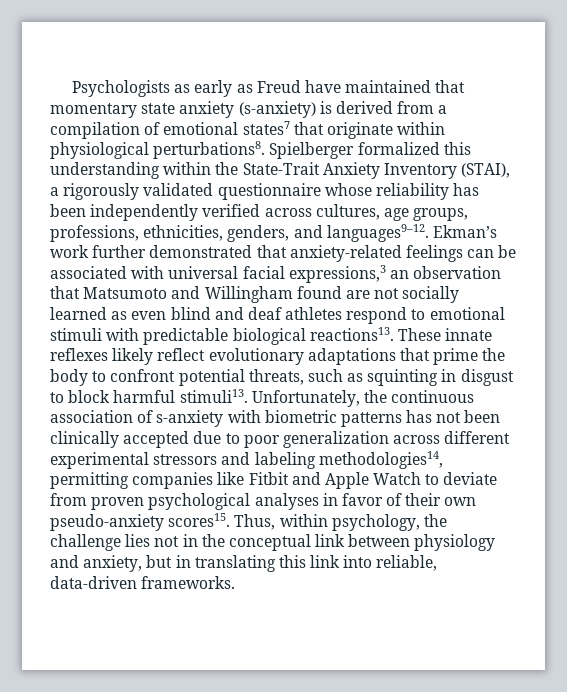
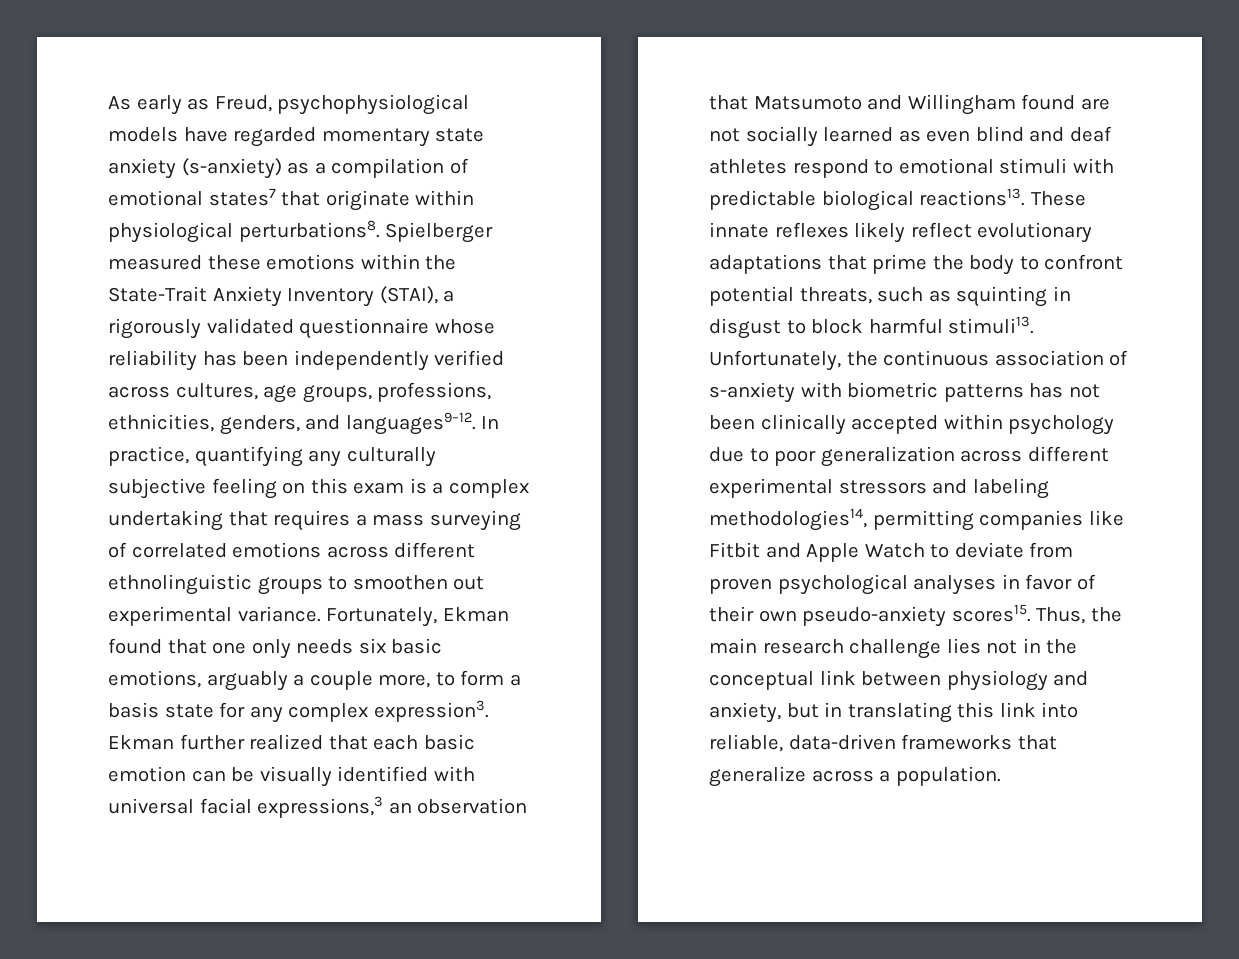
- Psychologists as early as Freud have maintained that momentary state anxiety (s-anxiety) is derived from a compilation of emotional states7 that originate within physiological perturbations8.
+ As early as Freud, psychophysiological models have regarded momentary state anxiety (s-anxiety) as a compilation of emotional states7 that originate within physiological perturbations8.
- Spielberger formalized this understanding within the State-Trait Anxiety Inventory (STAI), a rigorously validated questionnaire whose reliability has been independently verified across cultures, age groups, professions, ethnicities, genders, and languages9–12.
+ Spielberger measured these emotions within the State-Trait Anxiety Inventory (STAI), a rigorously validated questionnaire whose reliability has been independently verified across cultures, age groups, professions, ethnicities, genders, and languages9–12.
- Ekman’s work further demonstrated that anxiety-related feelings can be associated with universal facial expressions,3 an observation that Matsumoto and Willingham found are not socially learned as even blind and deaf athletes respond to emotional stimuli with predictable biological reactions13.
+ In practice, quantifying any culturally subjective feeling on this exam is a complex undertaking that requires a mass surveying of correlated emotions across different ethnolinguistic groups to smoothen out experimental variance. Fortunately, Ekman found that one only needs six basic emotions, arguably a couple more, to form a basis state for any complex expression3. Ekman further realized that each basic emotion can be visually identified with universal facial expressions,3 an observation that Matsumoto and Willingham found are not socially learned as even blind and deaf athletes respond to emotional stimuli with predictable biological reactions13.
- Unfortunately, the continuous association of s-anxiety with biometric patterns has not been clinically accepted due to poor generalization across different experimental stressors and labeling methodologies14, permitting companies like Fitbit and Apple Watch to deviate from proven psychological analyses in favor of their own pseudo-anxiety scores15.
+ Unfortunately, the continuous association of s-anxiety with biometric patterns has not been clinically accepted within psychology due to poor generalization across different experimental stressors and labeling methodologies14, permitting companies like Fitbit and Apple Watch to deviate from proven psychological analyses in favor of their own pseudo-anxiety scores15.
- Thus, within psychology, the challenge lies not in the conceptual link between physiology and anxiety, but in translating this link into reliable, data-driven frameworks.
+ Thus, the main research challenge lies not in the conceptual link between physiology and anxiety, but in translating this link into reliable, data-driven frameworks that generalize across a population.

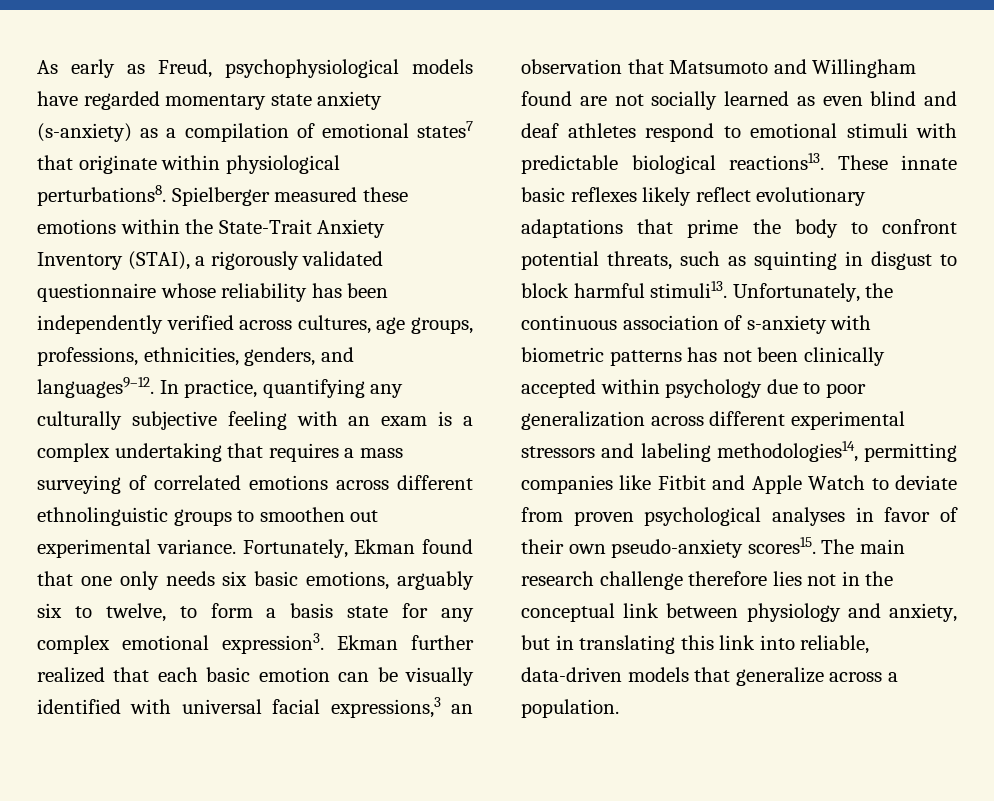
- In practice, quantifying any culturally subjective feeling on this exam is a complex undertaking that requires a mass surveying of correlated emotions across different ethnolinguistic groups to smoothen out experimental variance.
+ In practice, quantifying any culturally subjective feeling with an exam is a complex undertaking that requires a mass surveying of correlated emotions across different ethnolinguistic groups to smoothen out experimental variance.
- Fortunately, Ekman found that one only needs six basic emotions, arguably a couple more, to form a basis state for any complex expression3.
+ Fortunately, Ekman found that one only needs six basic emotions, arguably six to twelve, to form a basis state for any complex emotional expression3.
- These innate reflexes likely reflect evolutionary adaptations that prime the body to confront potential threats, such as squinting in disgust to block harmful stimuli13.
+ These innate basic reflexes likely reflect evolutionary adaptations that prime the body to confront potential threats, such as squinting in disgust to block harmful stimuli13.
- Thus, the main research challenge lies not in the conceptual link between physiology and anxiety, but in translating this link into reliable, data-driven frameworks that generalize across a population.
+ The main research challenge therefore lies not in the conceptual link between physiology and anxiety, but in translating this link into reliable, data-driven models that generalize across a population.

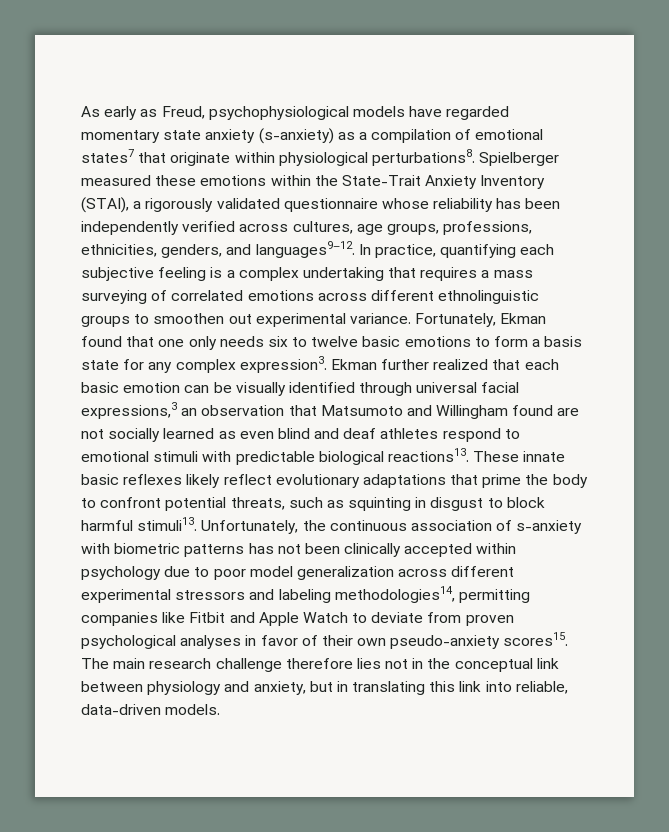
- In practice, quantifying any culturally subjective feeling with an exam is a complex undertaking that requires a mass surveying of correlated emotions across different ethnolinguistic groups to smoothen out experimental variance.
+ In practice, quantifying each subjective feeling is a complex undertaking that requires a mass surveying of correlated emotions across different ethnolinguistic groups to smoothen out experimental variance.
- Fortunately, Ekman found that one only needs six basic emotions, arguably six to twelve, to form a basis state for any complex emotional expression3.
+ Fortunately, Ekman found that one only needs six to twelve basic emotions to form a basis state for any complex expression3.
- Ekman further realized that each basic emotion can be visually identified with universal facial expressions,3 an observation that Matsumoto and Willingham found are not socially learned as even blind and deaf athletes respond to emotional stimuli with predictable biological reactions13.
+ Ekman further realized that each basic emotion can be visually identified through universal facial expressions,3 an observation that Matsumoto and Willingham found are not socially learned as even blind and deaf athletes respond to emotional stimuli with predictable biological reactions13.
- Unfortunately, the continuous association of s-anxiety with biometric patterns has not been clinically accepted within psychology due to poor generalization across different experimental stressors and labeling methodologies14, permitting companies like Fitbit and Apple Watch to deviate from proven psychological analyses in favor of their own pseudo-anxiety scores15.
+ Unfortunately, the continuous association of s-anxiety with biometric patterns has not been clinically accepted within psychology due to poor model generalization across different experimental stressors and labeling methodologies14, permitting companies like Fitbit and Apple Watch to deviate from proven psychological analyses in favor of their own pseudo-anxiety scores15.
- The main research challenge therefore lies not in the conceptual link between physiology and anxiety, but in translating this link into reliable, data-driven models that generalize across a population.
+ The main research challenge therefore lies not in the conceptual link between physiology and anxiety, but in translating this link into reliable, data-driven models.

